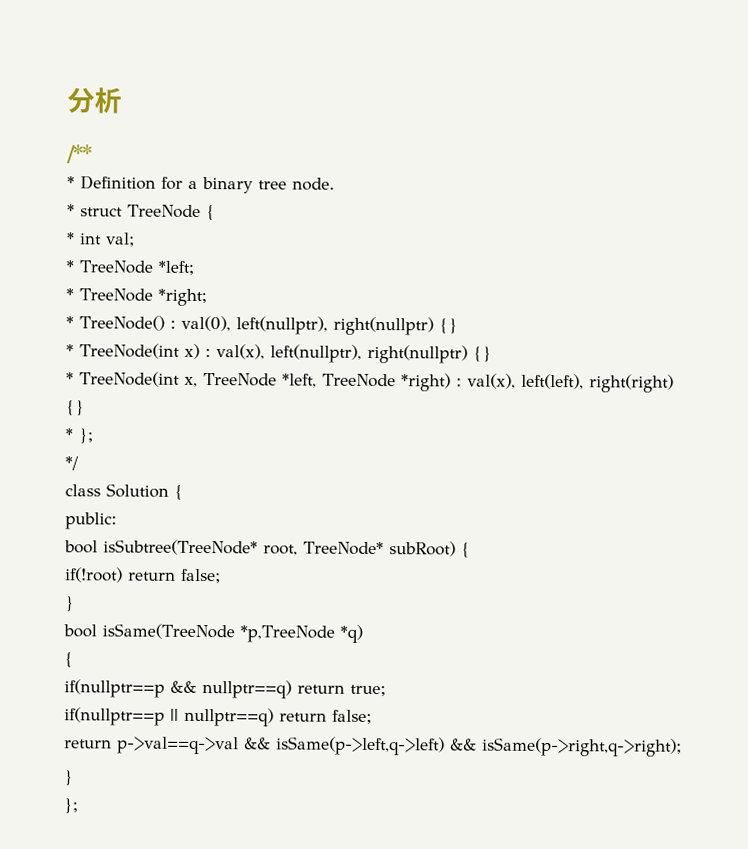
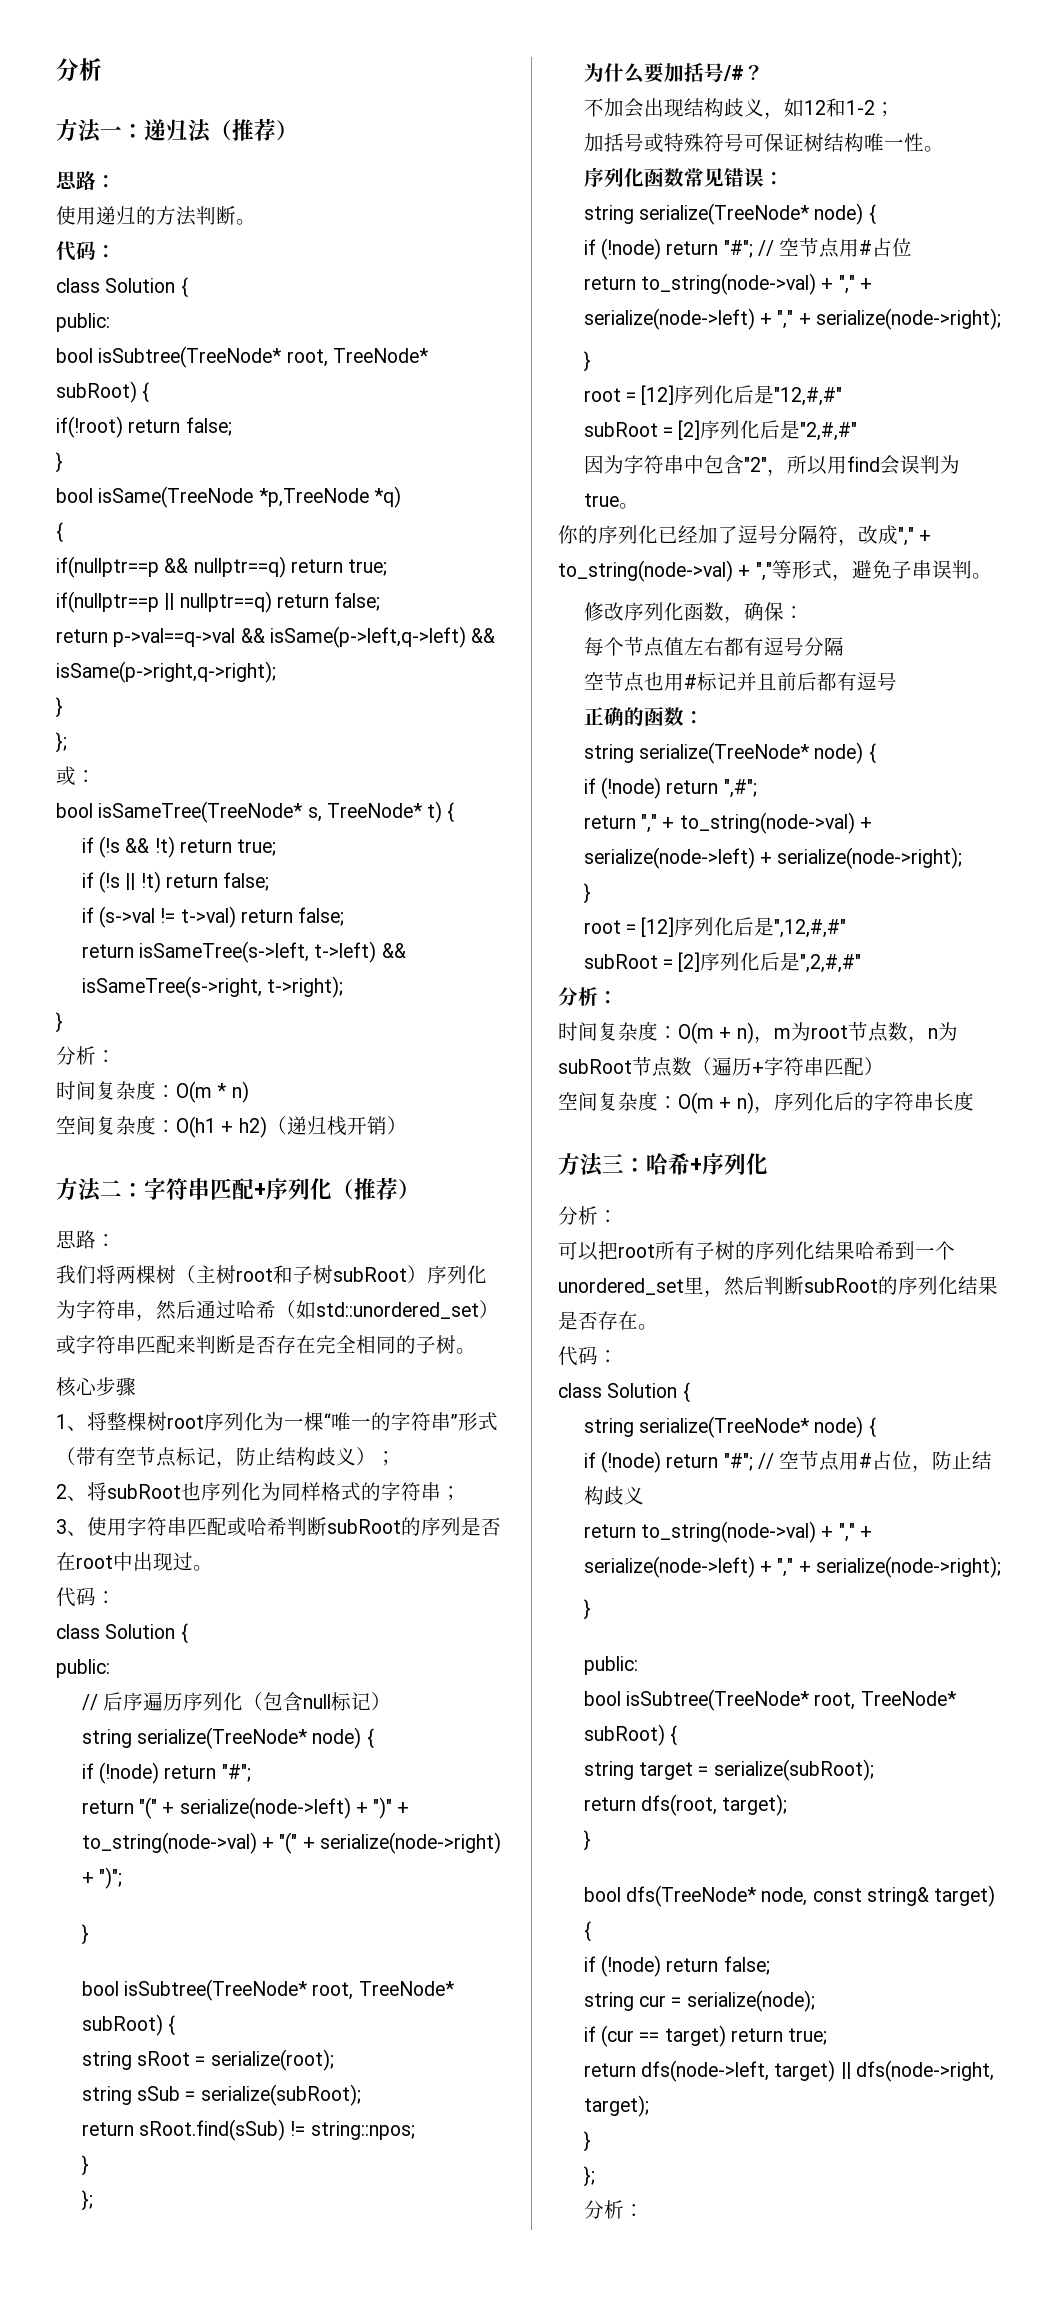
- /**
- * Definition for a binary tree node.
- * struct TreeNode {
- * int val;
- * TreeNode *left;
- * TreeNode *right;
- * TreeNode() : val(0), left(nullptr), right(nullptr) {}
- * TreeNode(int x) : val(x), left(nullptr), right(nullptr) {}
- * TreeNode(int x, TreeNode *left, TreeNode *right) : val(x), left(left), right(right) {}
- * };
- */
+ 方法一：递归法（推荐）
+ 思路：
+ 使用递归的方法判断。
+ 代码：
+ 或：
+ bool isSameTree(TreeNode* s, TreeNode* t) {
+ if (!s && !t) return true;
+ if (!s || !t) return false;
+ if (s->val != t->val) return false;
+ return isSameTree(s->left, t->left) && isSameTree(s->right, t->right);
+ }
+ 分析：
+ 时间复杂度：O(m * n)
+ 空间复杂度：O(h1 + h2)（递归栈开销）
+ 方法二：字符串匹配+序列化（推荐）
+ 思路：
+ 我们将两棵树（主树root和子树subRoot）序列化为字符串，然后通过哈希（如std::unordered_set）或字符串匹配来判断是否存在完全相同的子树。
+ 核心步骤
+ 1、将整棵树root序列化为一棵“唯一的字符串”形式（带有空节点标记，防止结构歧义）；
+ 2、将subRoot也序列化为同样格式的字符串；
+ 3、使用字符串匹配或哈希判断subRoot的序列是否在root中出现过。
+ 代码：
+ class Solution {
+ public:
+ // 后序遍历序列化（包含null标记）
+ string serialize(TreeNode* node) {
+ if (!node) return "#";
+ return "(" + serialize(node->left) + ")" + to_string(node->val) + "(" + serialize(node->right) + ")";
+ }
+ bool isSubtree(TreeNode* root, TreeNode* subRoot) {
+ string sRoot = serialize(root);
+ string sSub = serialize(subRoot);
+ return sRoot.find(sSub) != string::npos;
+ }
+ };
+ 为什么要加括号/#？
+ 不加会出现结构歧义，如12和1-2；
+ 加括号或特殊符号可保证树结构唯一性。
+ 序列化函数常见错误：
+ string serialize(TreeNode* node) {
+ if (!node) return "#"; // 空节点用#占位
+ return to_string(node->val) + "," + serialize(node->left) + "," + serialize(node->right);
+ }
+ root = [12]序列化后是"12,#,#"
+ subRoot = [2]序列化后是"2,#,#"
+ 因为字符串中包含"2"，所以用find会误判为true。
+ 你的序列化已经加了逗号分隔符，改成"," + to_string(node->val) + ","等形式，避免子串误判。
+ 修改序列化函数，确保：
+ 每个节点值左右都有逗号分隔
+ 空节点也用#标记并且前后都有逗号
+ 正确的函数：
+ string serialize(TreeNode* node) {
+ if (!node) return ",#";
+ return "," + to_string(node->val) + serialize(node->left) + serialize(node->right);
+ }
+ root = [12]序列化后是",12,#,#"
+ subRoot = [2]序列化后是",2,#,#"
+ 分析：
+ 时间复杂度：O(m + n)，m为root节点数，n为subRoot节点数（遍历+字符串匹配）
+ 空间复杂度：O(m + n)，序列化后的字符串长度
+ 方法三：哈希+序列化
+ 分析：
+ 可以把root所有子树的序列化结果哈希到一个unordered_set里，然后判断subRoot的序列化结果是否存在。
+ 代码：
+ class Solution {
+ string serialize(TreeNode* node) {
+ if (!node) return "#"; // 空节点用#占位，防止结构歧义
+ return to_string(node->val) + "," + serialize(node->left) + "," + serialize(node->right);
+ }
+ public:
+ bool isSubtree(TreeNode* root, TreeNode* subRoot) {
+ string target = serialize(subRoot);
+ return dfs(root, target);
+ }
+ bool dfs(TreeNode* node, const string& target) {
+ if (!node) return false;
+ string cur = serialize(node);
+ if (cur == target) return true;
+ return dfs(node->left, target) || dfs(node->right, target);
+ }
+ };
+ 分析：

